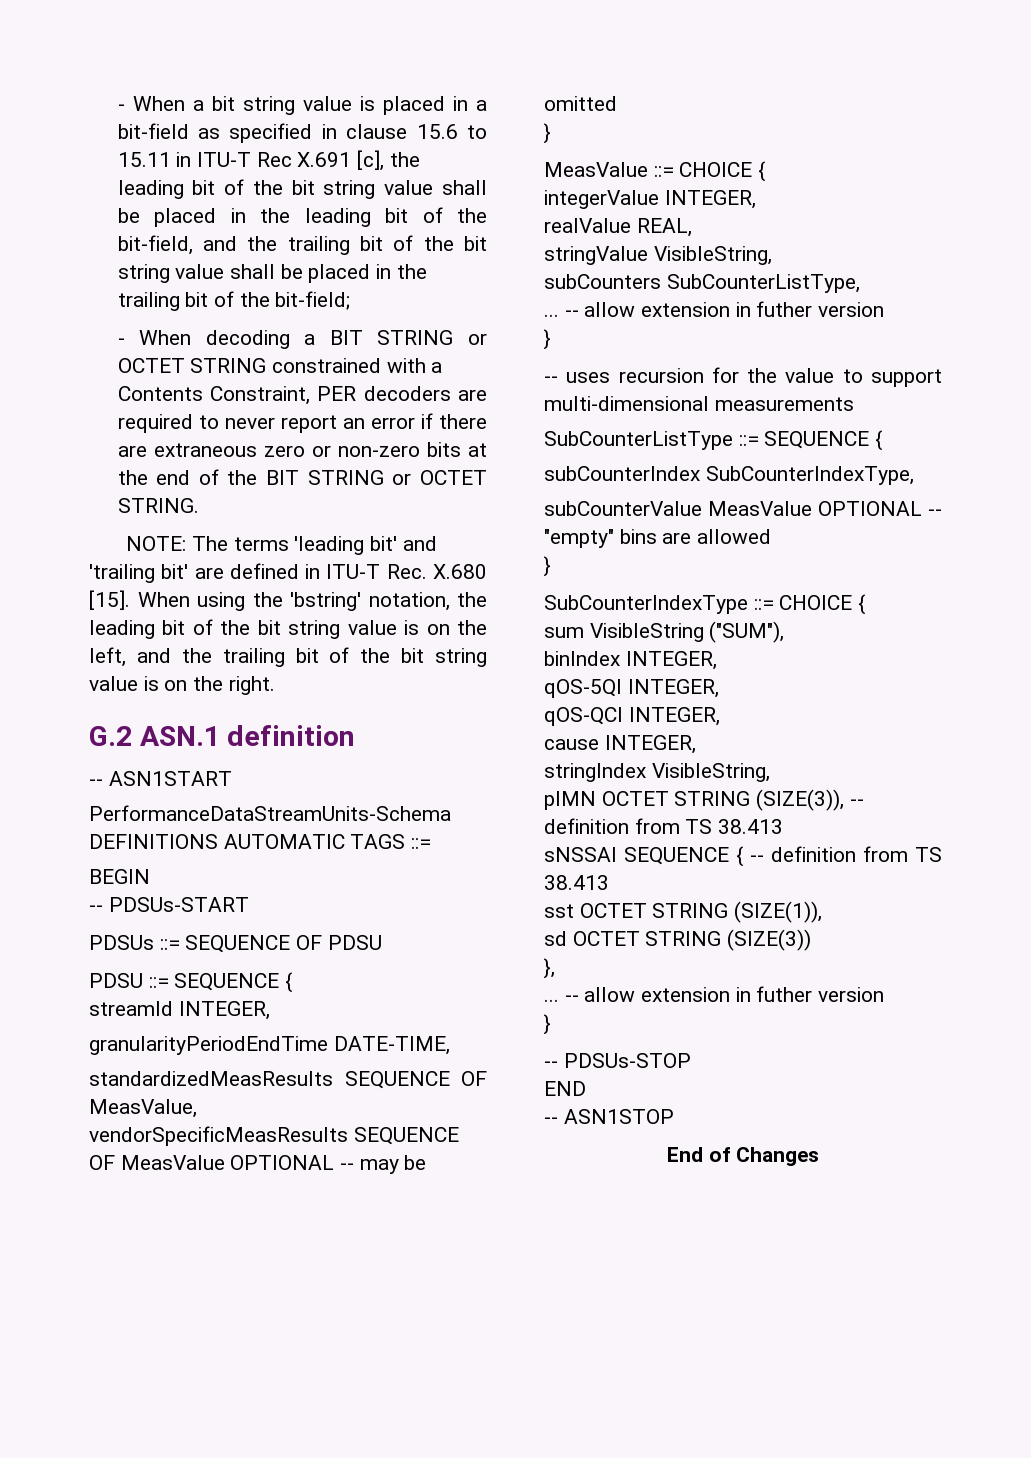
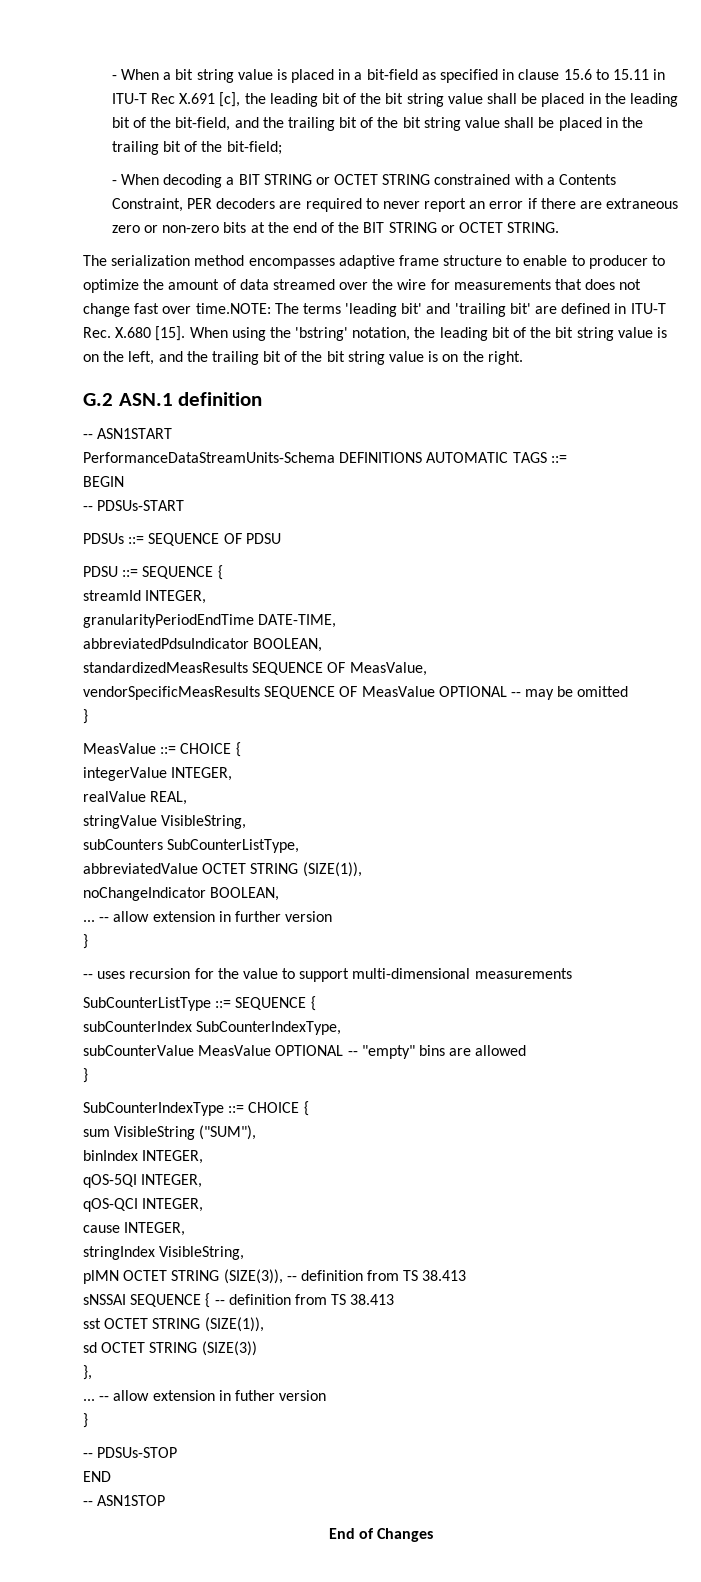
- NOTE: The terms 'leading bit' and 'trailing bit' are defined in ITU-T Rec. X.680 [15].
+ The serialization method encompasses adaptive frame structure to enable to producer to optimize the amount of data streamed over the wire for measurements that does not change fast over time.NOTE: The terms 'leading bit' and 'trailing bit' are defined in ITU-T Rec. X.680 [15].
+ abbreviatedPdsuIndicator BOOLEAN,
  subCounters SubCounterListType,
- ... -- allow extension in futher version
+ abbreviatedValue OCTET STRING (SIZE(1)),
+ noChangeIndicator BOOLEAN,
+ ... -- allow extension in further version

